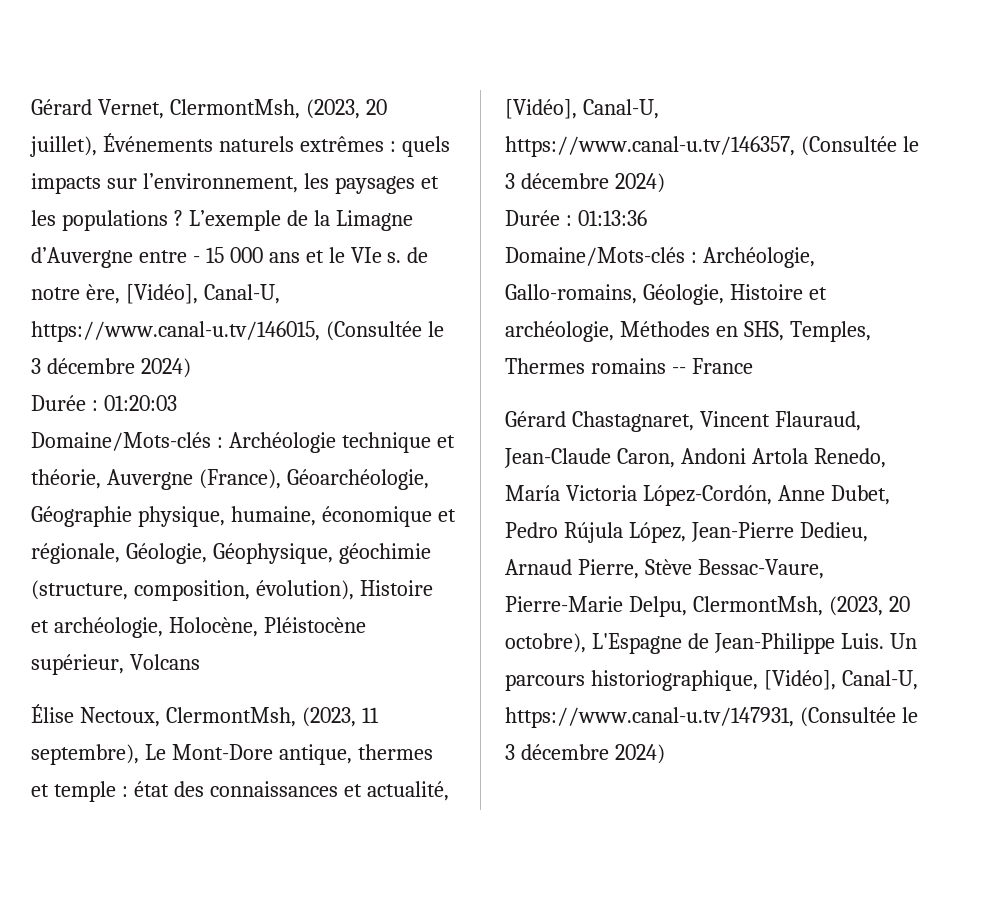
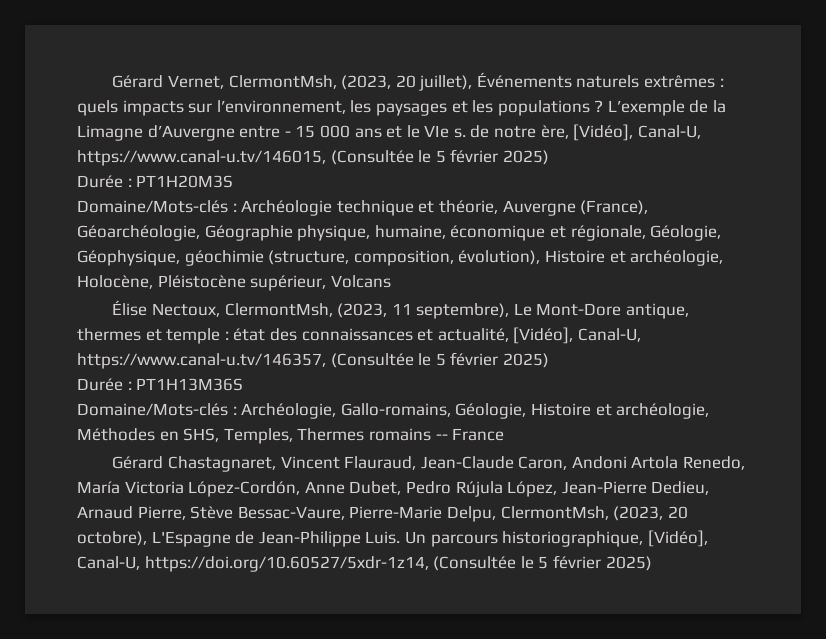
- L’exemple de la Limagne d’Auvergne entre - 15 000 ans et le VIe s. de notre ère, [Vidéo], Canal-U, https://www.canal-u.tv/146015, (Consultée le 3 décembre 2024)
- Durée : 01:20:03
+ L’exemple de la Limagne d’Auvergne entre - 15 000 ans et le VIe s. de notre ère, [Vidéo], Canal-U, https://www.canal-u.tv/146015, (Consultée le 5 février 2025)
+ Durée : PT1H20M3S
- Élise Nectoux, ClermontMsh, (2023, 11 septembre), Le Mont-Dore antique, thermes et temple : état des connaissances et actualité, [Vidéo], Canal-U, https://www.canal-u.tv/146357, (Consultée le 3 décembre 2024)
- Durée : 01:13:36
+ Élise Nectoux, ClermontMsh, (2023, 11 septembre), Le Mont-Dore antique, thermes et temple : état des connaissances et actualité, [Vidéo], Canal-U, https://www.canal-u.tv/146357, (Consultée le 5 février 2025)
+ Durée : PT1H13M36S
- Un parcours historiographique, [Vidéo], Canal-U, https://www.canal-u.tv/147931, (Consultée le 3 décembre 2024)
+ Un parcours historiographique, [Vidéo], Canal-U, https://doi.org/10.60527/5xdr-1z14, (Consultée le 5 février 2025)

